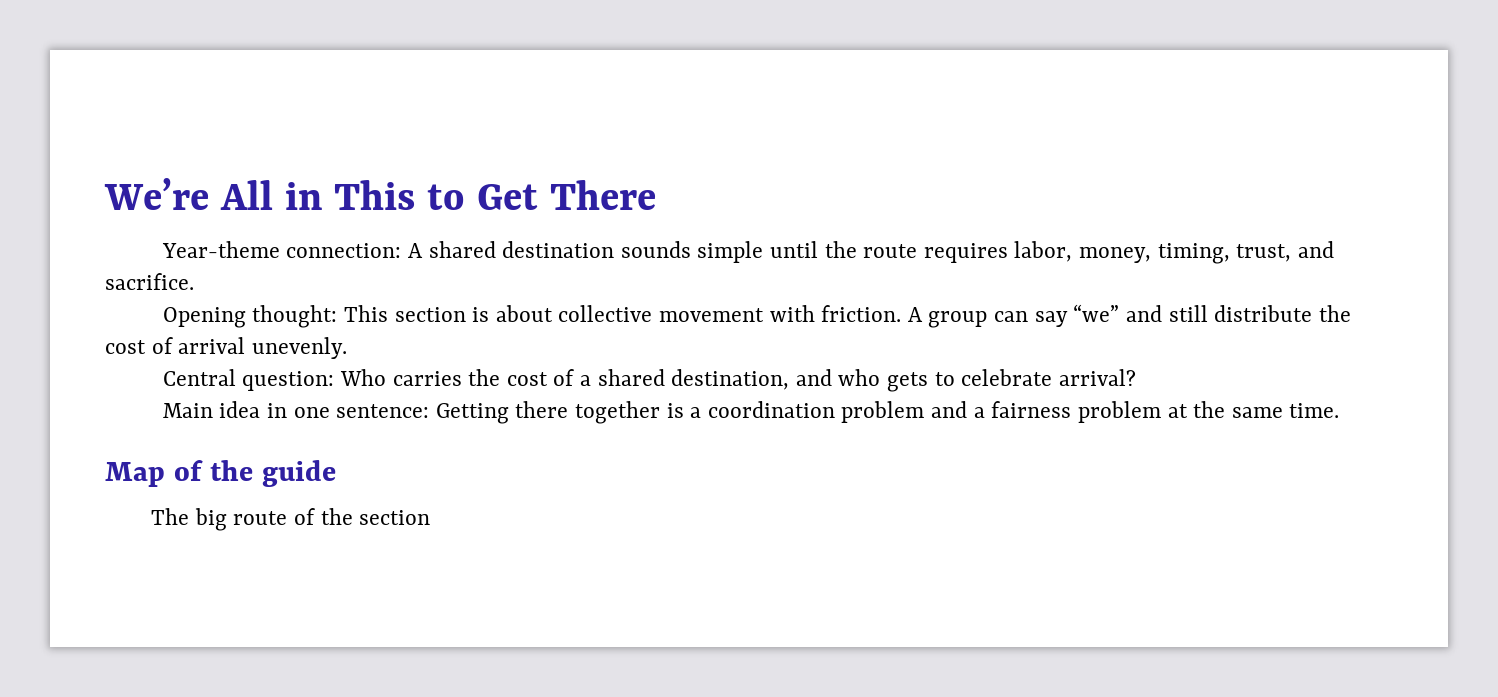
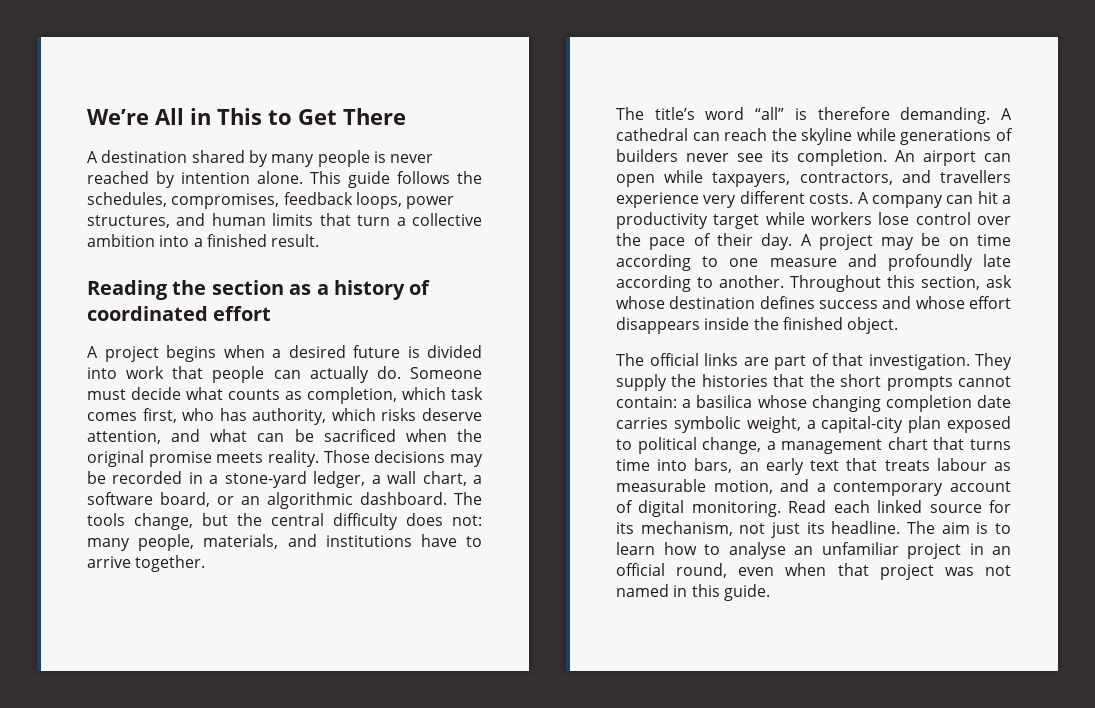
- Year-theme connection: A shared destination sounds simple until the route requires labor, money, timing, trust, and sacrifice.
- Opening thought: This section is about collective movement with friction. A group can say “we” and still distribute the cost of arrival unevenly.
- Central question: Who carries the cost of a shared destination, and who gets to celebrate arrival?
- Main idea in one sentence: Getting there together is a coordination problem and a fairness problem at the same time.
- Map of the guide
- The big route of the section
+ A destination shared by many people is never reached by intention alone. This guide follows the schedules, compromises, feedback loops, power structures, and human limits that turn a collective ambition into a finished result.
+ Reading the section as a history of coordinated effort
+ A project begins when a desired future is divided into work that people can actually do. Someone must decide what counts as completion, which task comes first, who has authority, which risks deserve attention, and what can be sacrificed when the original promise meets reality. Those decisions may be recorded in a stone-yard ledger, a wall chart, a software board, or an algorithmic dashboard. The tools change, but the central difficulty does not: many people, materials, and institutions have to arrive together.
+ The title’s word “all” is therefore demanding. A cathedral can reach the skyline while generations of builders never see its completion. An airport can open while taxpayers, contractors, and travellers experience very different costs. A company can hit a productivity target while workers lose control over the pace of their day. A project may be on time according to one measure and profoundly late according to another. Throughout this section, ask whose destination defines success and whose effort disappears inside the finished object.
+ The official links are part of that investigation. They supply the histories that the short prompts cannot contain: a basilica whose changing completion date carries symbolic weight, a capital-city plan exposed to political change, a management chart that turns time into bars, an early text that treats labour as measurable motion, and a contemporary account of digital monitoring. Read each linked source for its mechanism, not just its headline. The aim is to learn how to analyse an unfamiliar project in an official round, even when that project was not named in this guide.

